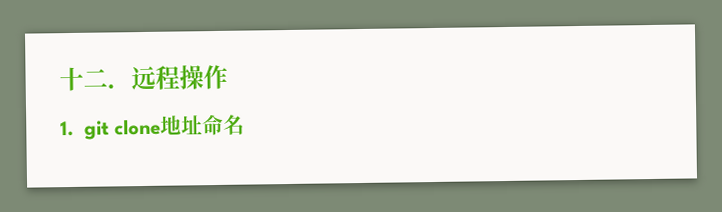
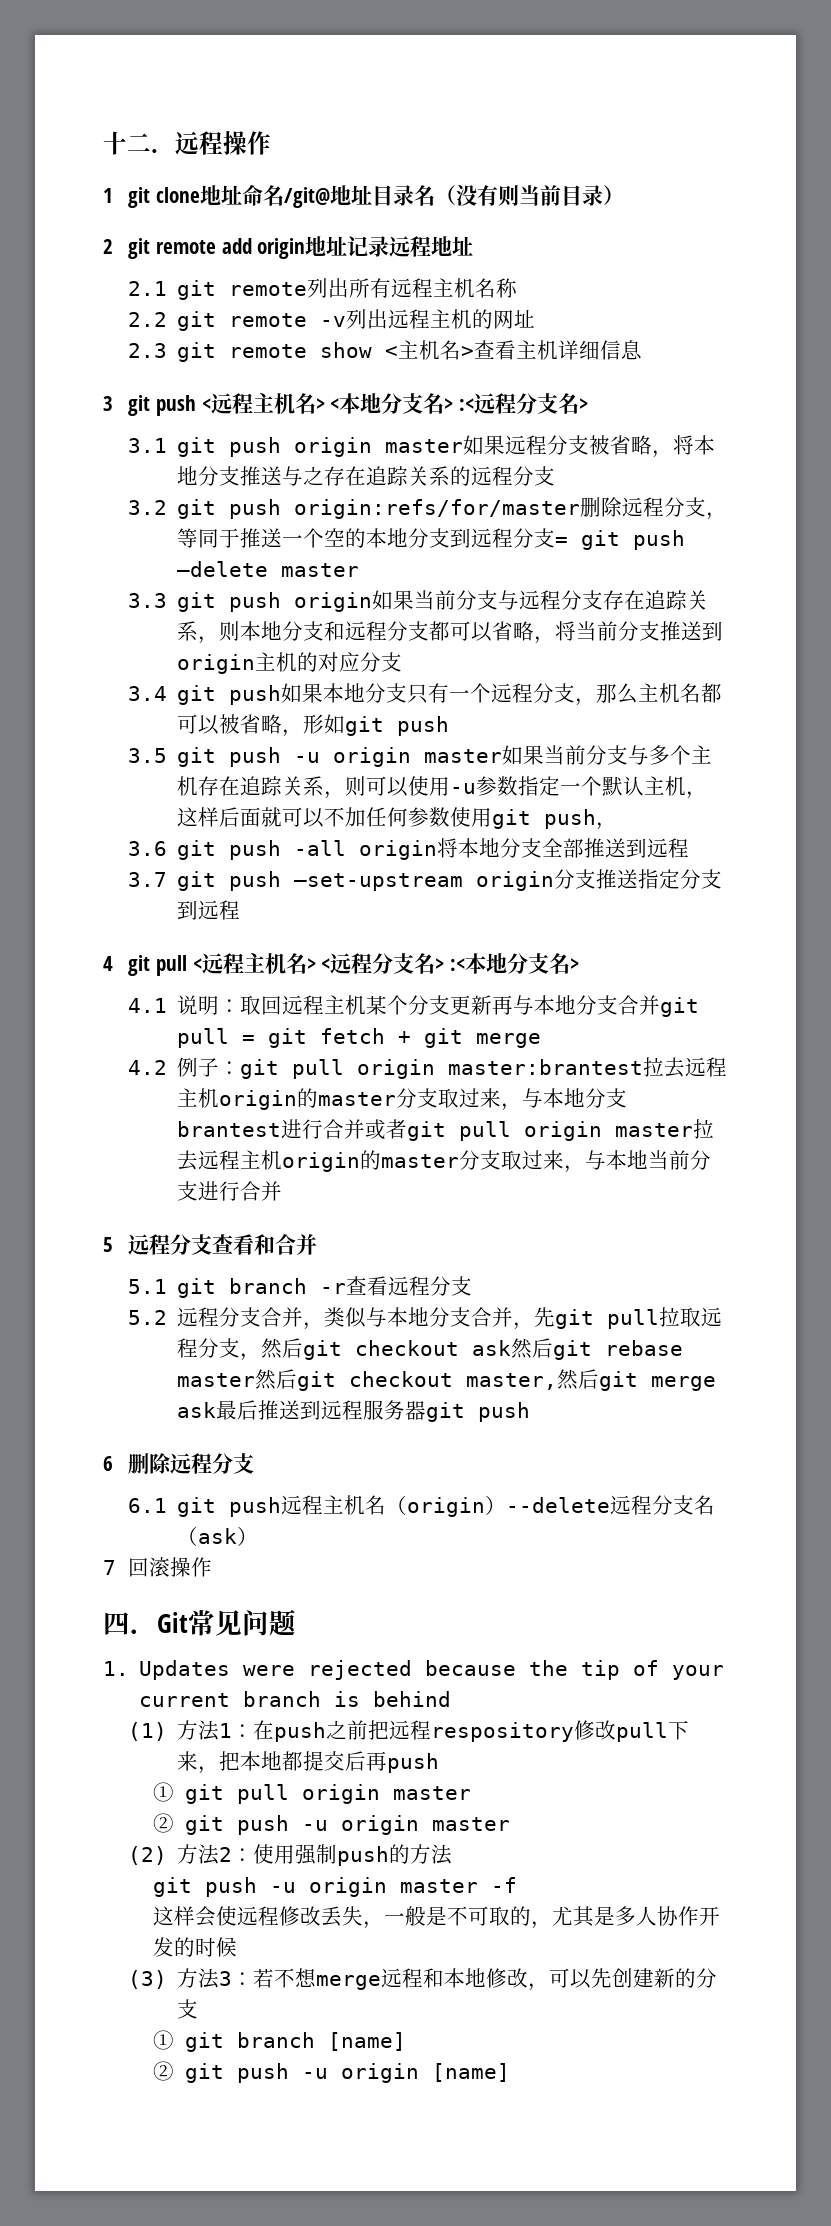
- 1. git clone地址命名
+ 1 git clone地址命名/git@地址目录名（没有则当前目录）
+ 2 git remote add origin地址记录远程地址
+ 2.1 git remote列出所有远程主机名称
+ 2.2 git remote -v列出远程主机的网址
+ 2.3 git remote show <主机名>查看主机详细信息
+ 3 git push <远程主机名> <本地分支名> :<远程分支名>
+ 3.1 git push origin master如果远程分支被省略，将本地分支推送与之存在追踪关系的远程分支
+ 3.2 git push origin:refs/for/master删除远程分支，等同于推送一个空的本地分支到远程分支= git push –delete master
+ 3.3 git push origin如果当前分支与远程分支存在追踪关系，则本地分支和远程分支都可以省略，将当前分支推送到origin主机的对应分支
+ 3.4 git push如果本地分支只有一个远程分支，那么主机名都可以被省略，形如git push
+ 3.5 git push -u origin master如果当前分支与多个主机存在追踪关系，则可以使用-u参数指定一个默认主机，这样后面就可以不加任何参数使用git push，
+ 3.6 git push -all origin将本地分支全部推送到远程
+ 3.7 git push –set-upstream origin分支推送指定分支到远程
+ 4 git pull <远程主机名> <远程分支名> :<本地分支名>
+ 4.1说明：取回远程主机某个分支更新再与本地分支合并git pull = git fetch + git merge
+ 4.2例子：git pull origin master:brantest拉去远程主机origin的master分支取过来，与本地分支brantest进行合并或者git pull origin master拉去远程主机origin的master分支取过来，与本地当前分支进行合并
+ 5远程分支查看和合并
+ 5.1 git branch -r查看远程分支
+ 5.2远程分支合并，类似与本地分支合并，先git pull拉取远程分支，然后git checkout ask然后git rebase master然后git checkout master,然后git merge ask最后推送到远程服务器git push
+ 6删除远程分支
+ 6.1 git push远程主机名（origin）--delete远程分支名（ask）
+ 7回滚操作
+ 四．Git常见问题
+ 1. Updates were rejected because the tip of your current branch is behind
+ (1)方法1：在push之前把远程respository修改pull下来，把本地都提交后再push
+ ① git pull origin master
+ ② git push -u origin master
+ (2)方法2：使用强制push的方法
+ git push -u origin master -f
+ 这样会使远程修改丢失，一般是不可取的，尤其是多人协作开发的时候
+ (3)方法3：若不想merge远程和本地修改，可以先创建新的分支
+ ① git branch [name]
+ ② git push -u origin [name]

